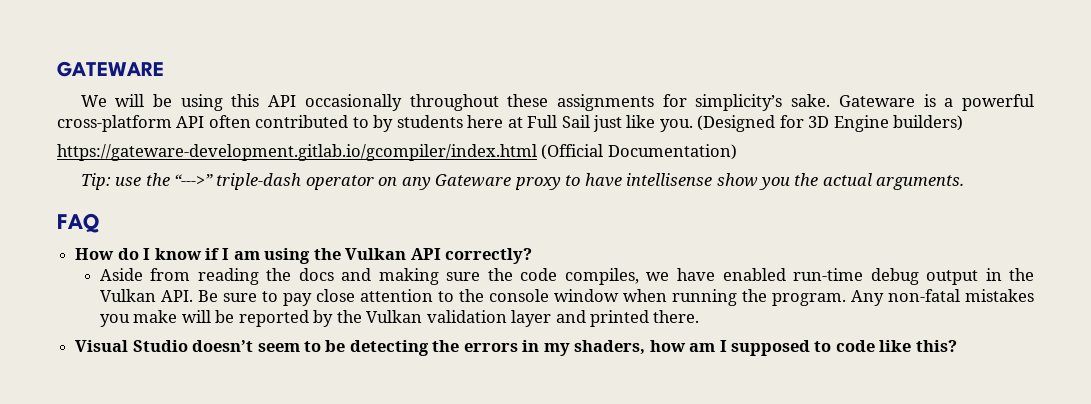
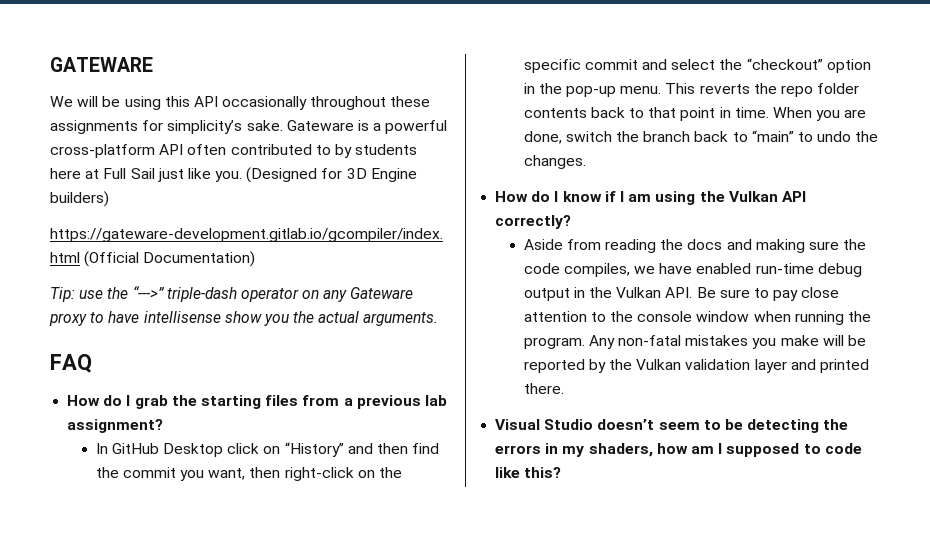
+ How do I grab the starting files from a previous lab assignment?
+ In GitHub Desktop click on “History” and then find the commit you want, then right-click on the specific commit and select the “checkout” option in the pop-up menu. This reverts the repo folder contents back to that point in time. When you are done, switch the branch back to “main” to undo the changes.

